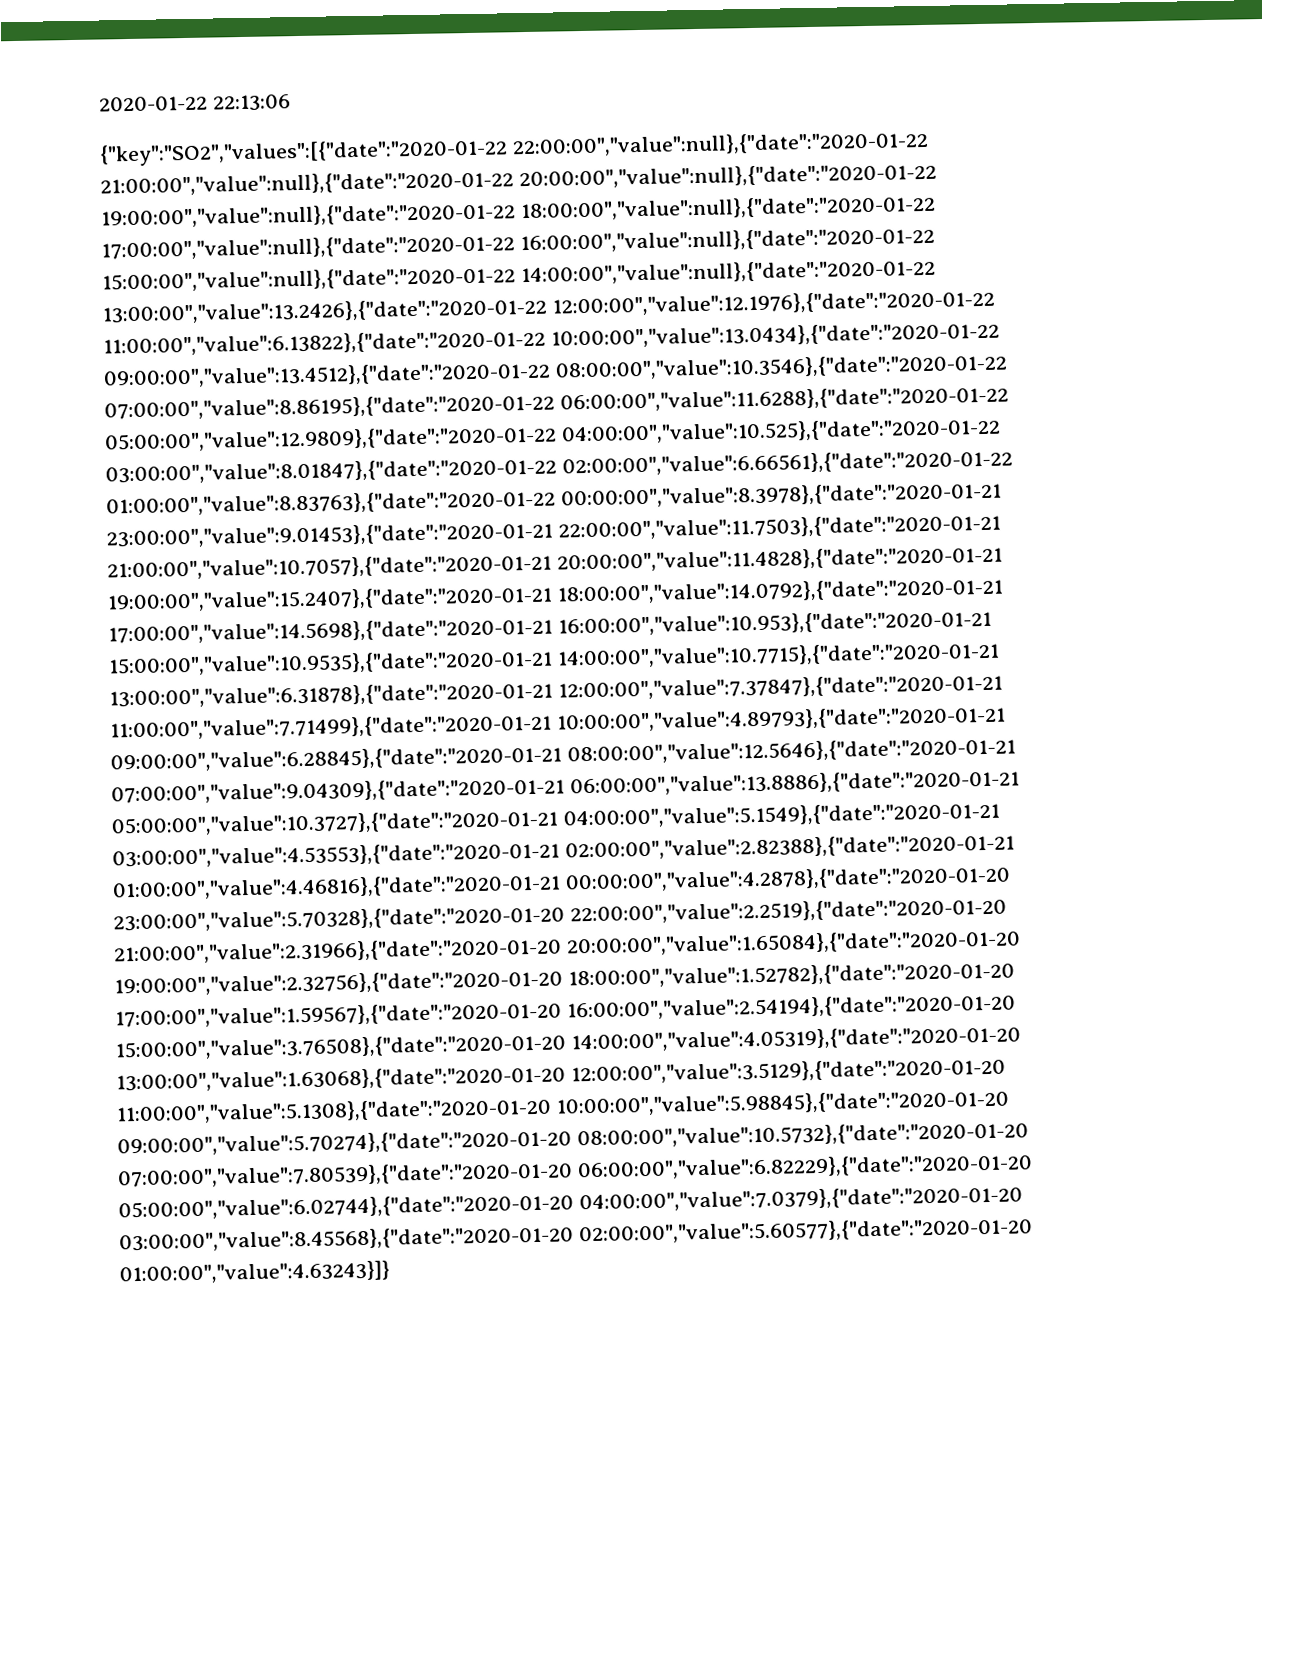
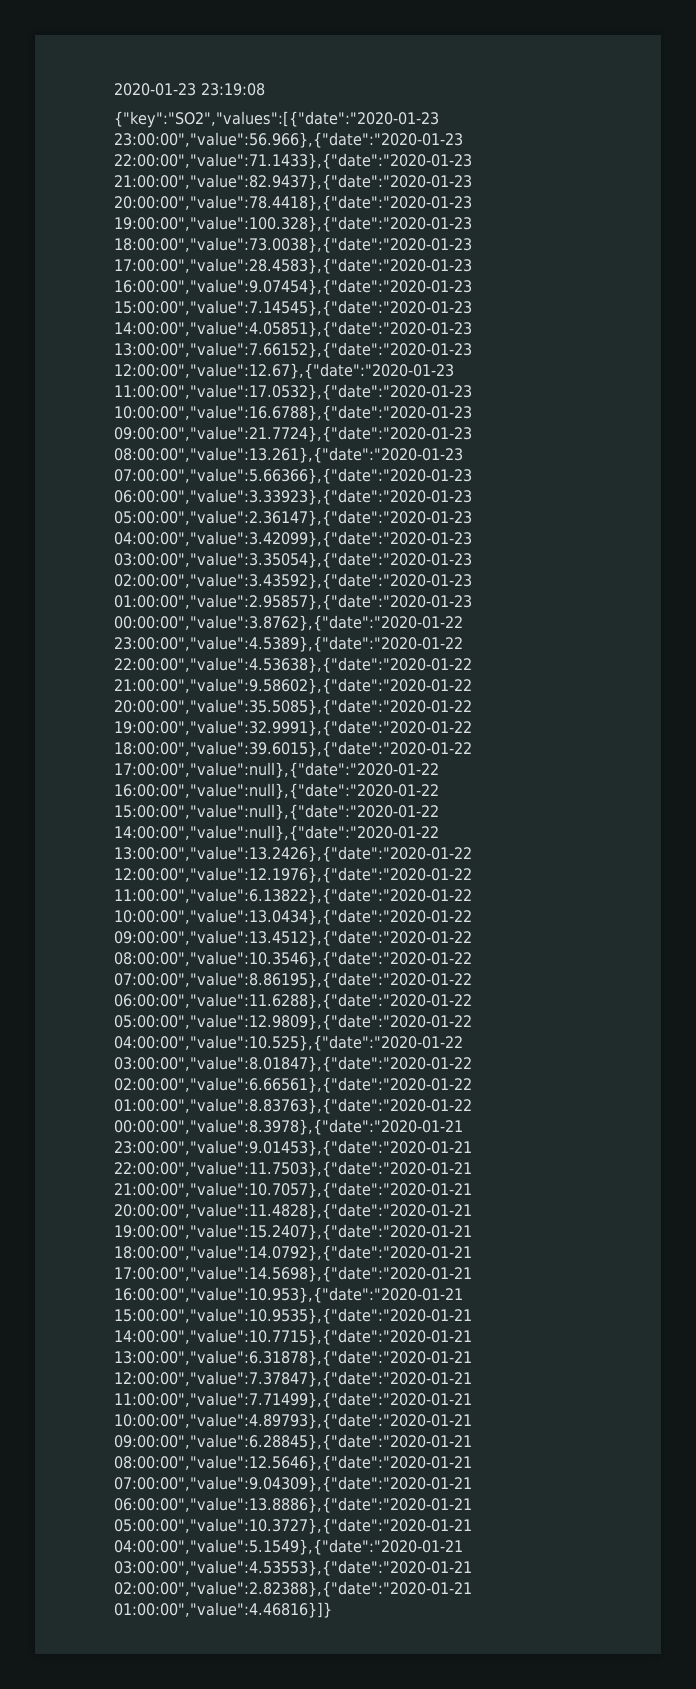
- 2020-01-22 22:13:06
- {"key":"SO2","values":[{"date":"2020-01-22 22:00:00","value":null},{"date":"2020-01-22 21:00:00","value":null},{"date":"2020-01-22 20:00:00","value":null},{"date":"2020-01-22 19:00:00","value":null},{"date":"2020-01-22 18:00:00","value":null},{"date":"2020-01-22 17:00:00","value":null},{"date":"2020-01-22 16:00:00","value":null},{"date":"2020-01-22 15:00:00","value":null},{"date":"2020-01-22 14:00:00","value":null},{"date":"2020-01-22 13:00:00","value":13.2426},{"date":"2020-01-22 12:00:00","value":12.1976},{"date":"2020-01-22 11:00:00","value":6.13822},{"date":"2020-01-22 10:00:00","value":13.0434},{"date":"2020-01-22 09:00:00","value":13.4512},{"date":"2020-01-22 08:00:00","value":10.3546},{"date":"2020-01-22 07:00:00","value":8.86195},{"date":"2020-01-22 06:00:00","value":11.6288},{"date":"2020-01-22 05:00:00","value":12.9809},{"date":"2020-01-22 04:00:00","value":10.525},{"date":"2020-01-22 03:00:00","value":8.01847},{"date":"2020-01-22 02:00:00","value":6.66561},{"date":"2020-01-22 01:00:00","value":8.83763},{"date":"2020-01-22 00:00:00","value":8.3978},{"date":"2020-01-21 23:00:00","value":9.01453},{"date":"2020-01-21 22:00:00","value":11.7503},{"date":"2020-01-21 21:00:00","value":10.7057},{"date":"2020-01-21 20:00:00","value":11.4828},{"date":"2020-01-21 19:00:00","value":15.2407},{"date":"2020-01-21 18:00:00","value":14.0792},{"date":"2020-01-21 17:00:00","value":14.5698},{"date":"2020-01-21 16:00:00","value":10.953},{"date":"2020-01-21 15:00:00","value":10.9535},{"date":"2020-01-21 14:00:00","value":10.7715},{"date":"2020-01-21 13:00:00","value":6.31878},{"date":"2020-01-21 12:00:00","value":7.37847},{"date":"2020-01-21 11:00:00","value":7.71499},{"date":"2020-01-21 10:00:00","value":4.89793},{"date":"2020-01-21 09:00:00","value":6.28845},{"date":"2020-01-21 08:00:00","value":12.5646},{"date":"2020-01-21 07:00:00","value":9.04309},{"date":"2020-01-21 06:00:00","value":13.8886},{"date":"2020-01-21 05:00:00","value":10.3727},{"date":"2020-01-21 04:00:00","value":5.1549},{"date":"2020-01-21 03:00:00","value":4.53553},{"date":"2020-01-21 02:00:00","value":2.82388},{"date":"2020-01-21 01:00:00","value":4.46816},{"date":"2020-01-21 00:00:00","value":4.2878},{"date":"2020-01-20 23:00:00","value":5.70328},{"date":"2020-01-20 22:00:00","value":2.2519},{"date":"2020-01-20 21:00:00","value":2.31966},{"date":"2020-01-20 20:00:00","value":1.65084},{"date":"2020-01-20 19:00:00","value":2.32756},{"date":"2020-01-20 18:00:00","value":1.52782},{"date":"2020-01-20 17:00:00","value":1.59567},{"date":"2020-01-20 16:00:00","value":2.54194},{"date":"2020-01-20 15:00:00","value":3.76508},{"date":"2020-01-20 14:00:00","value":4.05319},{"date":"2020-01-20 13:00:00","value":1.63068},{"date":"2020-01-20 12:00:00","value":3.5129},{"date":"2020-01-20 11:00:00","value":5.1308},{"date":"2020-01-20 10:00:00","value":5.98845},{"date":"2020-01-20 09:00:00","value":5.70274},{"date":"2020-01-20 08:00:00","value":10.5732},{"date":"2020-01-20 07:00:00","value":7.80539},{"date":"2020-01-20 06:00:00","value":6.82229},{"date":"2020-01-20 05:00:00","value":6.02744},{"date":"2020-01-20 04:00:00","value":7.0379},{"date":"2020-01-20 03:00:00","value":8.45568},{"date":"2020-01-20 02:00:00","value":5.60577},{"date":"2020-01-20 01:00:00","value":4.63243}]}
+ 2020-01-23 23:19:08
+ {"key":"SO2","values":[{"date":"2020-01-23 23:00:00","value":56.966},{"date":"2020-01-23 22:00:00","value":71.1433},{"date":"2020-01-23 21:00:00","value":82.9437},{"date":"2020-01-23 20:00:00","value":78.4418},{"date":"2020-01-23 19:00:00","value":100.328},{"date":"2020-01-23 18:00:00","value":73.0038},{"date":"2020-01-23 17:00:00","value":28.4583},{"date":"2020-01-23 16:00:00","value":9.07454},{"date":"2020-01-23 15:00:00","value":7.14545},{"date":"2020-01-23 14:00:00","value":4.05851},{"date":"2020-01-23 13:00:00","value":7.66152},{"date":"2020-01-23 12:00:00","value":12.67},{"date":"2020-01-23 11:00:00","value":17.0532},{"date":"2020-01-23 10:00:00","value":16.6788},{"date":"2020-01-23 09:00:00","value":21.7724},{"date":"2020-01-23 08:00:00","value":13.261},{"date":"2020-01-23 07:00:00","value":5.66366},{"date":"2020-01-23 06:00:00","value":3.33923},{"date":"2020-01-23 05:00:00","value":2.36147},{"date":"2020-01-23 04:00:00","value":3.42099},{"date":"2020-01-23 03:00:00","value":3.35054},{"date":"2020-01-23 02:00:00","value":3.43592},{"date":"2020-01-23 01:00:00","value":2.95857},{"date":"2020-01-23 00:00:00","value":3.8762},{"date":"2020-01-22 23:00:00","value":4.5389},{"date":"2020-01-22 22:00:00","value":4.53638},{"date":"2020-01-22 21:00:00","value":9.58602},{"date":"2020-01-22 20:00:00","value":35.5085},{"date":"2020-01-22 19:00:00","value":32.9991},{"date":"2020-01-22 18:00:00","value":39.6015},{"date":"2020-01-22 17:00:00","value":null},{"date":"2020-01-22 16:00:00","value":null},{"date":"2020-01-22 15:00:00","value":null},{"date":"2020-01-22 14:00:00","value":null},{"date":"2020-01-22 13:00:00","value":13.2426},{"date":"2020-01-22 12:00:00","value":12.1976},{"date":"2020-01-22 11:00:00","value":6.13822},{"date":"2020-01-22 10:00:00","value":13.0434},{"date":"2020-01-22 09:00:00","value":13.4512},{"date":"2020-01-22 08:00:00","value":10.3546},{"date":"2020-01-22 07:00:00","value":8.86195},{"date":"2020-01-22 06:00:00","value":11.6288},{"date":"2020-01-22 05:00:00","value":12.9809},{"date":"2020-01-22 04:00:00","value":10.525},{"date":"2020-01-22 03:00:00","value":8.01847},{"date":"2020-01-22 02:00:00","value":6.66561},{"date":"2020-01-22 01:00:00","value":8.83763},{"date":"2020-01-22 00:00:00","value":8.3978},{"date":"2020-01-21 23:00:00","value":9.01453},{"date":"2020-01-21 22:00:00","value":11.7503},{"date":"2020-01-21 21:00:00","value":10.7057},{"date":"2020-01-21 20:00:00","value":11.4828},{"date":"2020-01-21 19:00:00","value":15.2407},{"date":"2020-01-21 18:00:00","value":14.0792},{"date":"2020-01-21 17:00:00","value":14.5698},{"date":"2020-01-21 16:00:00","value":10.953},{"date":"2020-01-21 15:00:00","value":10.9535},{"date":"2020-01-21 14:00:00","value":10.7715},{"date":"2020-01-21 13:00:00","value":6.31878},{"date":"2020-01-21 12:00:00","value":7.37847},{"date":"2020-01-21 11:00:00","value":7.71499},{"date":"2020-01-21 10:00:00","value":4.89793},{"date":"2020-01-21 09:00:00","value":6.28845},{"date":"2020-01-21 08:00:00","value":12.5646},{"date":"2020-01-21 07:00:00","value":9.04309},{"date":"2020-01-21 06:00:00","value":13.8886},{"date":"2020-01-21 05:00:00","value":10.3727},{"date":"2020-01-21 04:00:00","value":5.1549},{"date":"2020-01-21 03:00:00","value":4.53553},{"date":"2020-01-21 02:00:00","value":2.82388},{"date":"2020-01-21 01:00:00","value":4.46816}]}

